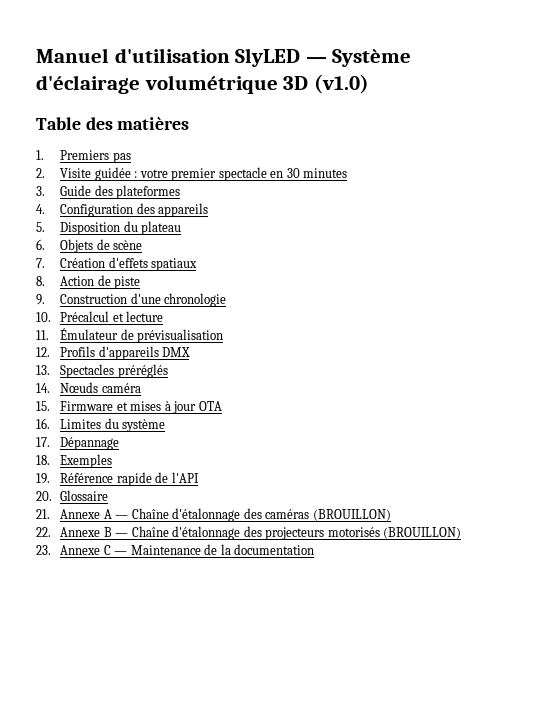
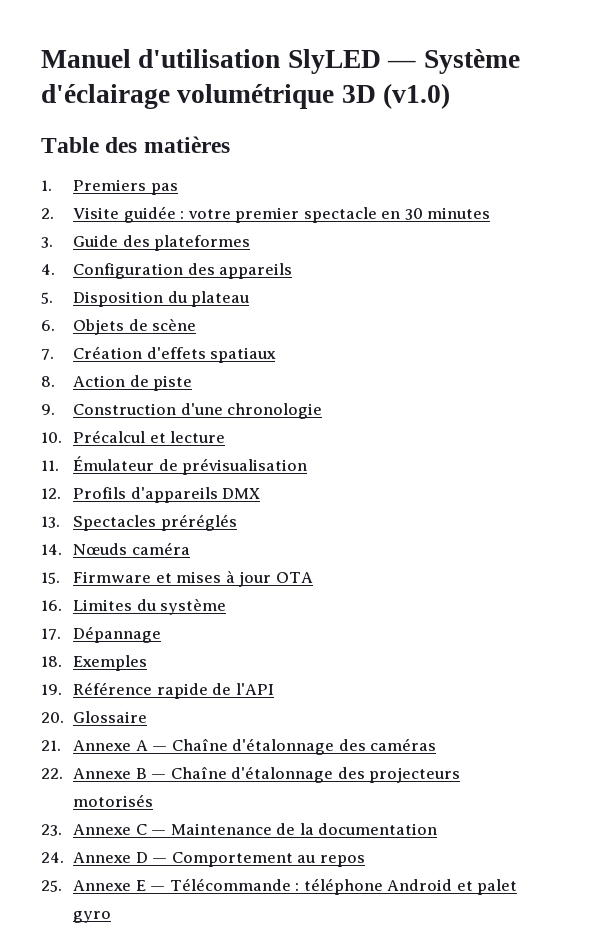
- 21. Annexe A — Chaîne d'étalonnage des caméras (BROUILLON)
+ 21. Annexe A — Chaîne d'étalonnage des caméras
- 22. Annexe B — Chaîne d'étalonnage des projecteurs motorisés (BROUILLON)
+ 22. Annexe B — Chaîne d'étalonnage des projecteurs motorisés
+ 24. Annexe D — Comportement au repos
+ 25. Annexe E — Télécommande : téléphone Android et palet gyro

